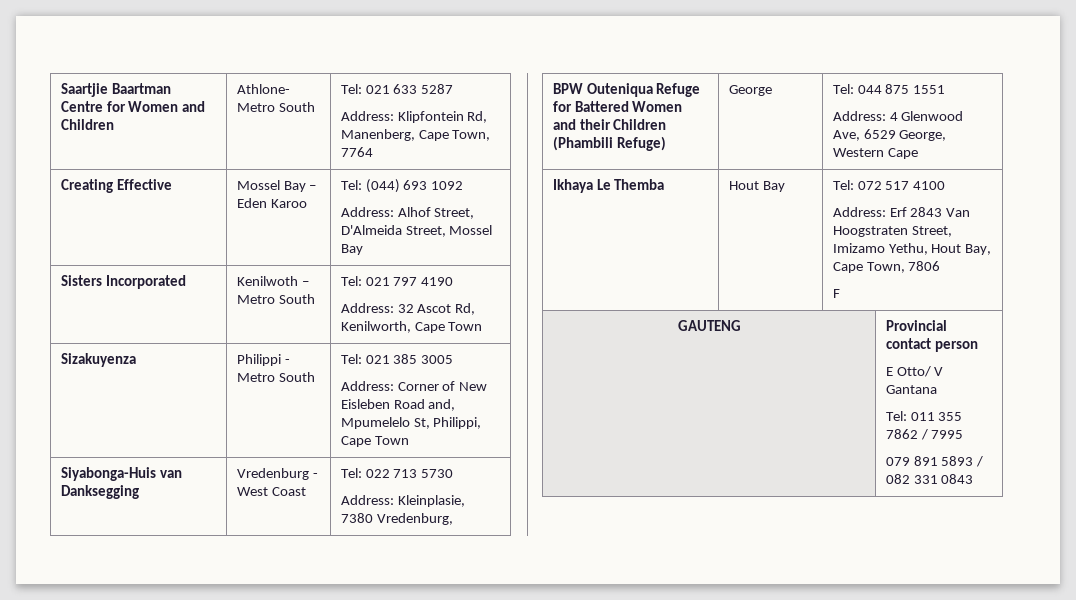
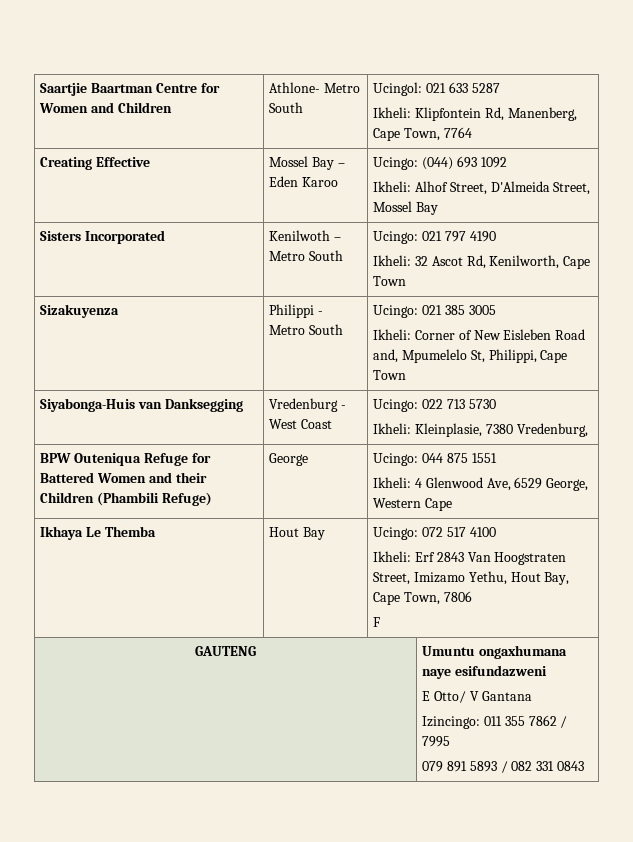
- Saartjie Baartman Centre for Women and Children | Athlone- Metro South | Tel: 021 633 5287
- Address: Klipfontein Rd, Manenberg, Cape Town, 7764
+ Saartjie Baartman Centre for Women and Children | Athlone- Metro South | Ucingol: 021 633 5287
+ Ikheli: Klipfontein Rd, Manenberg, Cape Town, 7764
- Creating Effective | Mossel Bay – Eden Karoo | Tel: (044) 693 1092
- Address: Alhof Street, D'Almeida Street, Mossel Bay
+ Creating Effective | Mossel Bay – Eden Karoo | Ucingo: (044) 693 1092
+ Ikheli: Alhof Street, D'Almeida Street, Mossel Bay
- Sisters Incorporated | Kenilwoth – Metro South | Tel: 021 797 4190
- Address: 32 Ascot Rd, Kenilworth, Cape Town
+ Sisters Incorporated | Kenilwoth – Metro South | Ucingo: 021 797 4190
+ Ikheli: 32 Ascot Rd, Kenilworth, Cape Town
- Sizakuyenza | Philippi - Metro South | Tel: 021 385 3005
- Address: Corner of New Eisleben Road and, Mpumelelo St, Philippi, Cape Town
+ Sizakuyenza | Philippi - Metro South | Ucingo: 021 385 3005
+ Ikheli: Corner of New Eisleben Road and, Mpumelelo St, Philippi, Cape Town
- Siyabonga-Huis van Danksegging | Vredenburg - West Coast | Tel: 022 713 5730
- Address: Kleinplasie, 7380 Vredenburg,
+ Siyabonga-Huis van Danksegging | Vredenburg - West Coast | Ucingo: 022 713 5730
+ Ikheli: Kleinplasie, 7380 Vredenburg,
- BPW Outeniqua Refuge for Battered Women and their Children (Phambili Refuge) | George | Tel: 044 875 1551
- Address: 4 Glenwood Ave, 6529 George, Western Cape
+ BPW Outeniqua Refuge for Battered Women and their Children (Phambili Refuge) | George | Ucingo: 044 875 1551
+ Ikheli: 4 Glenwood Ave, 6529 George, Western Cape
- Ikhaya Le Themba | Hout Bay | Tel: 072 517 4100
- Address: Erf 2843 Van Hoogstraten Street, Imizamo Yethu, Hout Bay, Cape Town, 7806
+ Ikhaya Le Themba | Hout Bay | Ucingo: 072 517 4100
+ Ikheli: Erf 2843 Van Hoogstraten Street, Imizamo Yethu, Hout Bay, Cape Town, 7806
- GAUTENG | Provincial contact person
+ GAUTENG | Umuntu ongaxhumana naye esifundazweni
  E Otto/ V Gantana
- Tel: 011 355 7862 / 7995
+ Izincingo: 011 355 7862 / 7995

